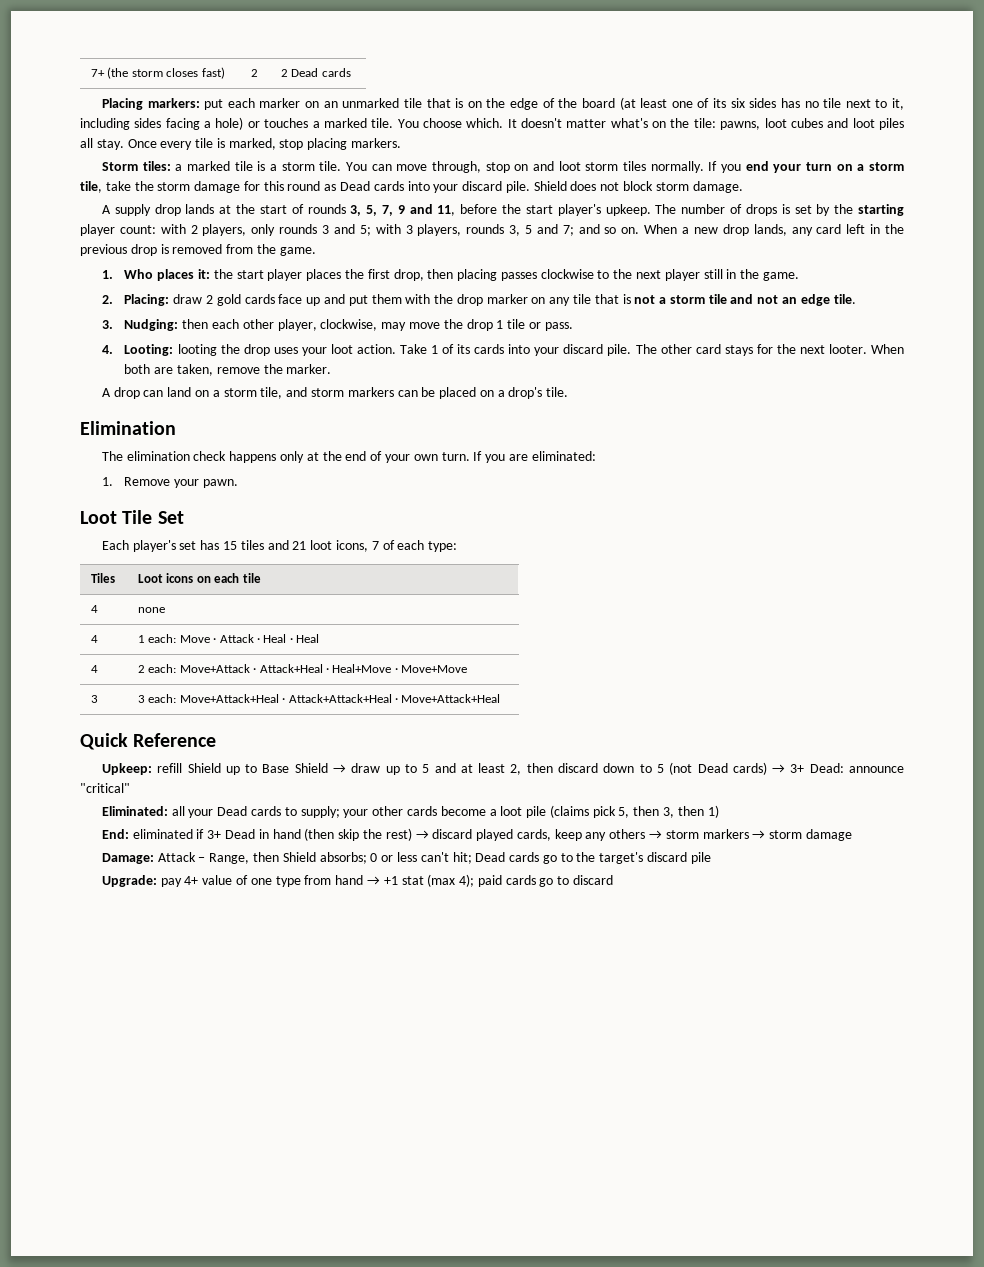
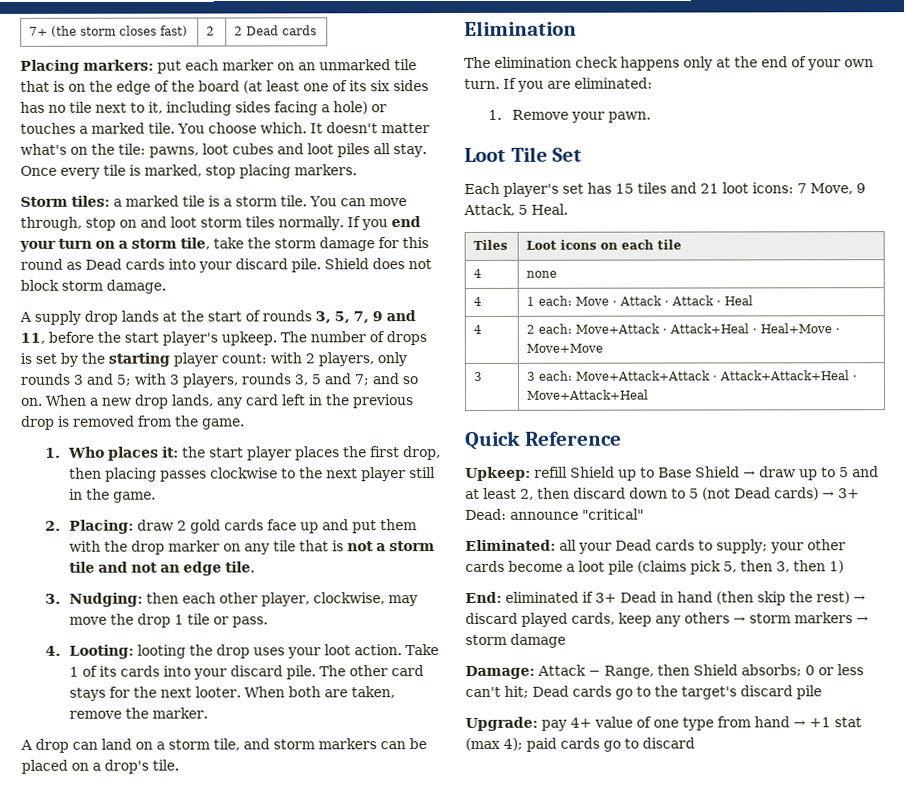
- Each player's set has 15 tiles and 21 loot icons, 7 of each type:
+ Each player's set has 15 tiles and 21 loot icons: 7 Move, 9 Attack, 5 Heal.
- 4 | 1 each: Move · Attack · Heal · Heal
+ 4 | 1 each: Move · Attack · Attack · Heal
- 3 | 3 each: Move+Attack+Heal · Attack+Attack+Heal · Move+Attack+Heal
+ 3 | 3 each: Move+Attack+Attack · Attack+Attack+Heal · Move+Attack+Heal

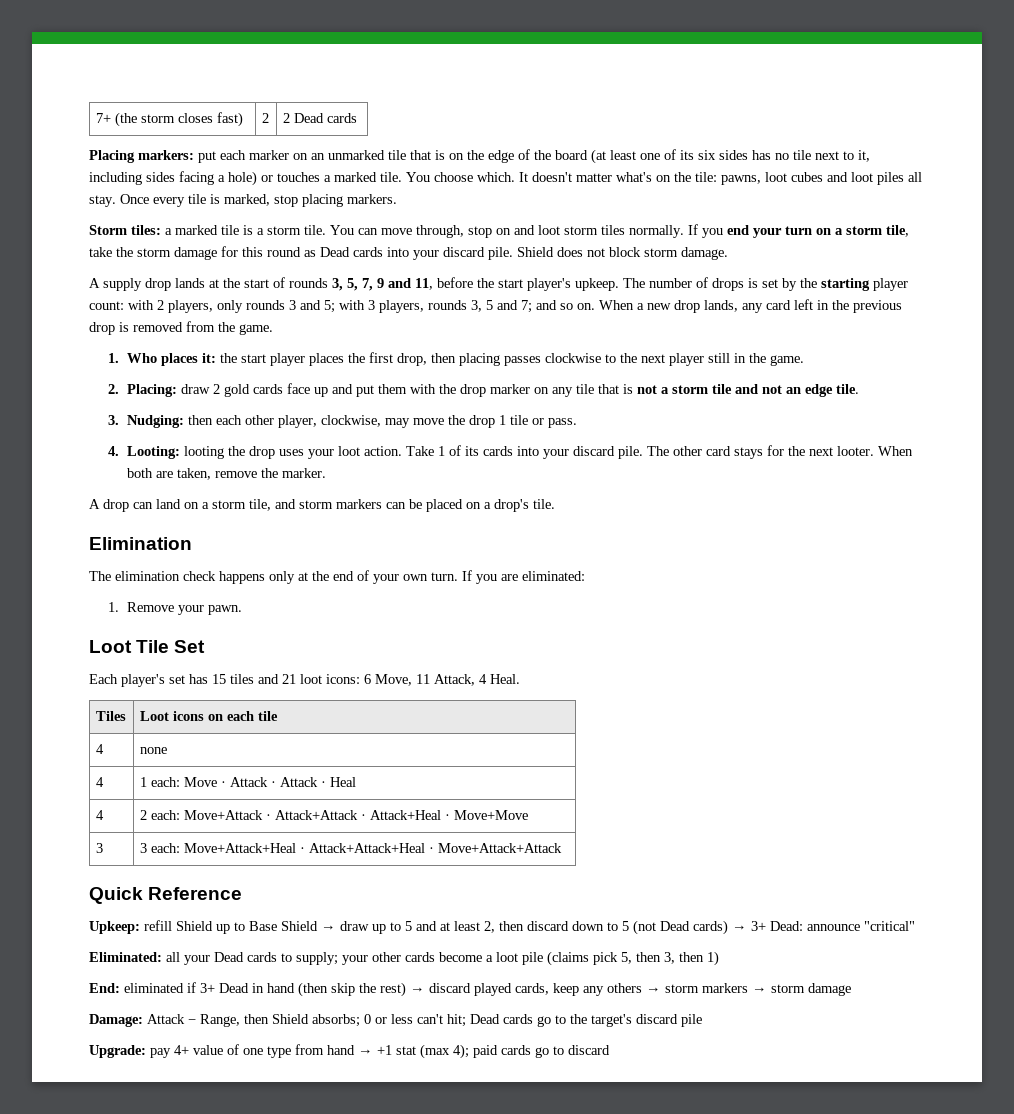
- Each player's set has 15 tiles and 21 loot icons: 7 Move, 9 Attack, 5 Heal.
+ Each player's set has 15 tiles and 21 loot icons: 6 Move, 11 Attack, 4 Heal.
- 4 | 2 each: Move+Attack · Attack+Heal · Heal+Move · Move+Move
+ 4 | 2 each: Move+Attack · Attack+Attack · Attack+Heal · Move+Move
- 3 | 3 each: Move+Attack+Attack · Attack+Attack+Heal · Move+Attack+Heal
+ 3 | 3 each: Move+Attack+Heal · Attack+Attack+Heal · Move+Attack+Attack

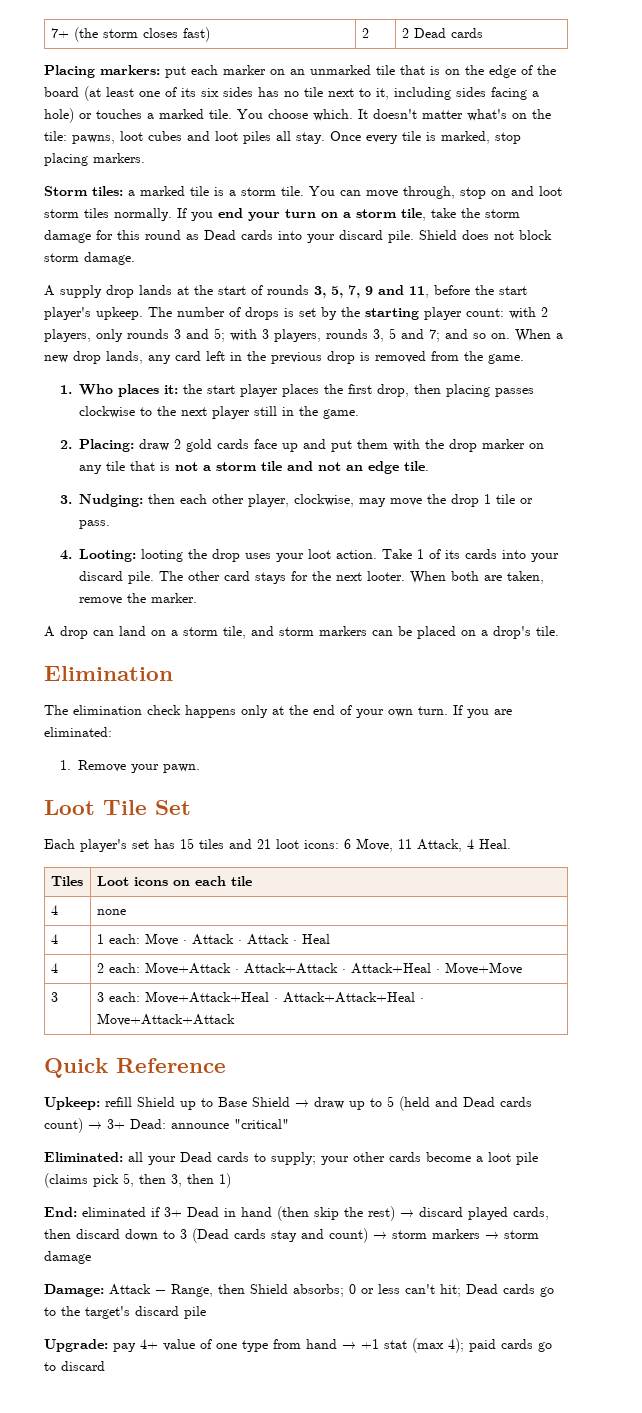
- Upkeep: refill Shield up to Base Shield → draw up to 5 and at least 2, then discard down to 5 (not Dead cards) → 3+ Dead: announce "critical"
+ Upkeep: refill Shield up to Base Shield → draw up to 5 (held and Dead cards count) → 3+ Dead: announce "critical"
- End: eliminated if 3+ Dead in hand (then skip the rest) → discard played cards, keep any others → storm markers → storm damage
+ End: eliminated if 3+ Dead in hand (then skip the rest) → discard played cards, then discard down to 3 (Dead cards stay and count) → storm markers → storm damage

